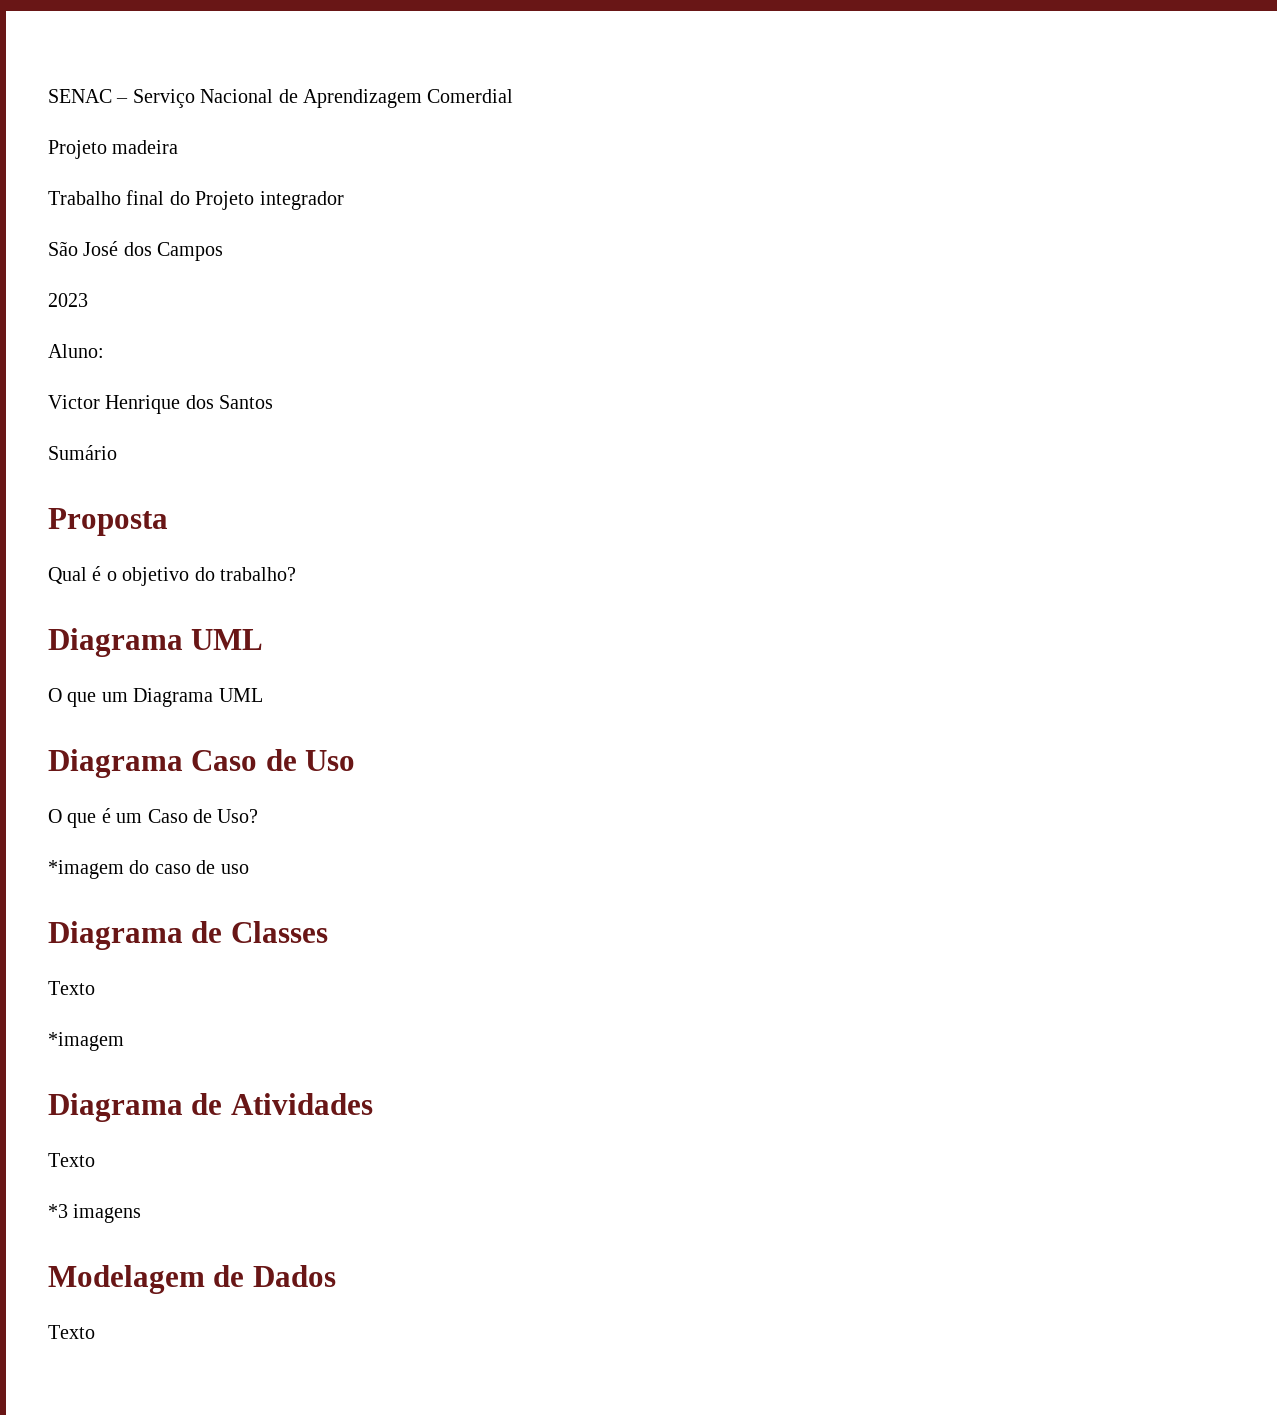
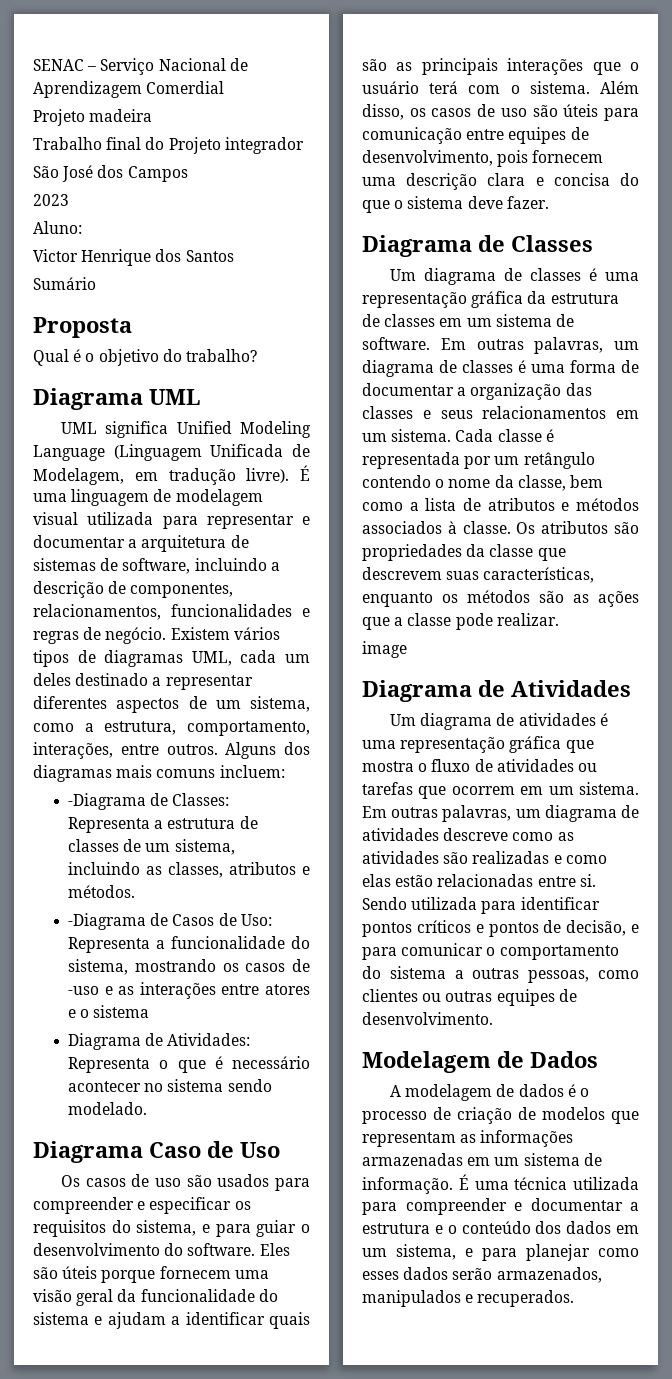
- O que um Diagrama UML
+ UML significa Unified Modeling Language (Linguagem Unificada de Modelagem, em tradução livre). É uma linguagem de modelagem visual utilizada para representar e documentar a arquitetura de sistemas de software, incluindo a descrição de componentes, relacionamentos, funcionalidades e regras de negócio. Existem vários tipos de diagramas UML, cada um deles destinado a representar diferentes aspectos de um sistema, como a estrutura, comportamento, interações, entre outros. Alguns dos diagramas mais comuns incluem:
+ -Diagrama de Classes: Representa a estrutura de classes de um sistema, incluindo as classes, atributos e métodos.
+ -Diagrama de Casos de Uso: Representa a funcionalidade do sistema, mostrando os casos de -uso e as interações entre atores e o sistema
+ Diagrama de Atividades: Representa o que é necessário acontecer no sistema sendo modelado.
  Diagrama Caso de Uso
- O que é um Caso de Uso?
- *imagem do caso de uso
+ Os casos de uso são usados para compreender e especificar os requisitos do sistema, e para guiar o desenvolvimento do software. Eles são úteis porque fornecem uma visão geral da funcionalidade do sistema e ajudam a identificar quais são as principais interações que o usuário terá com o sistema. Além disso, os casos de uso são úteis para comunicação entre equipes de desenvolvimento, pois fornecem uma descrição clara e concisa do que o sistema deve fazer.
  Diagrama de Classes
- Texto
- *imagem
+ Um diagrama de classes é uma representação gráfica da estrutura de classes em um sistema de software. Em outras palavras, um diagrama de classes é uma forma de documentar a organização das classes e seus relacionamentos em um sistema. Cada classe é representada por um retângulo contendo o nome da classe, bem como a lista de atributos e métodos associados à classe. Os atributos são propriedades da classe que descrevem suas características, enquanto os métodos são as ações que a classe pode realizar.
+ image
  Diagrama de Atividades
- Texto
- *3 imagens
+ Um diagrama de atividades é uma representação gráfica que mostra o fluxo de atividades ou tarefas que ocorrem em um sistema. Em outras palavras, um diagrama de atividades descreve como as atividades são realizadas e como elas estão relacionadas entre si. Sendo utilizada para identificar pontos críticos e pontos de decisão, e para comunicar o comportamento do sistema a outras pessoas, como clientes ou outras equipes de desenvolvimento.
  Modelagem de Dados
- Texto
+ A modelagem de dados é o processo de criação de modelos que representam as informações armazenadas em um sistema de informação. É uma técnica utilizada para compreender e documentar a estrutura e o conteúdo dos dados em um sistema, e para planejar como esses dados serão armazenados, manipulados e recuperados.

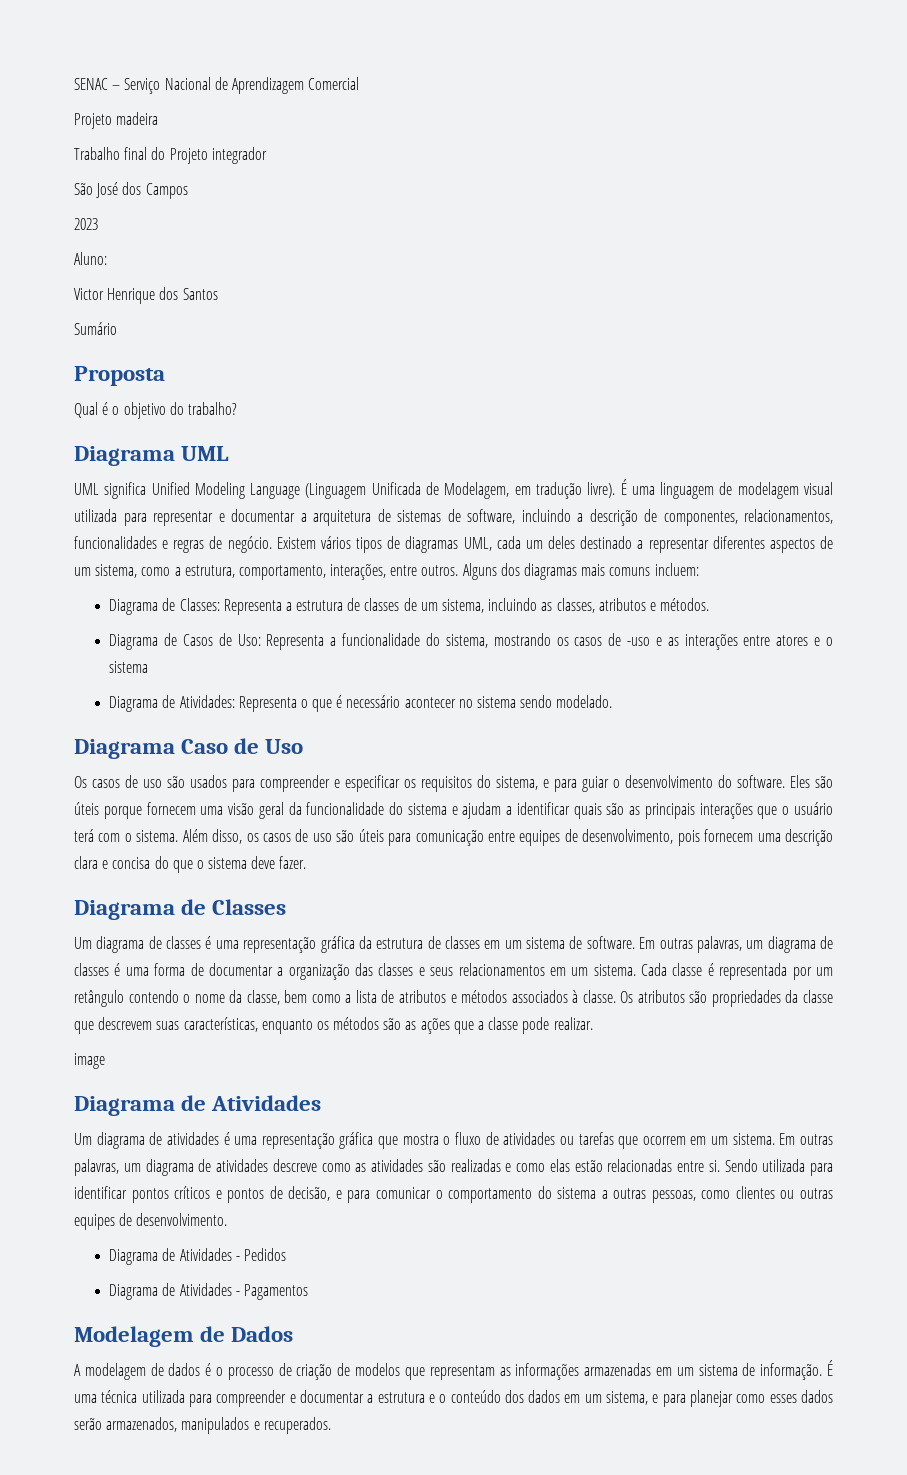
- SENAC – Serviço Nacional de Aprendizagem Comerdial
+ SENAC – Serviço Nacional de Aprendizagem Comercial
- -Diagrama de Classes: Representa a estrutura de classes de um sistema, incluindo as classes, atributos e métodos.
+ Diagrama de Classes: Representa a estrutura de classes de um sistema, incluindo as classes, atributos e métodos.
- -Diagrama de Casos de Uso: Representa a funcionalidade do sistema, mostrando os casos de -uso e as interações entre atores e o sistema
+ Diagrama de Casos de Uso: Representa a funcionalidade do sistema, mostrando os casos de -uso e as interações entre atores e o sistema
+ Diagrama de Atividades - Pedidos
+ Diagrama de Atividades - Pagamentos

